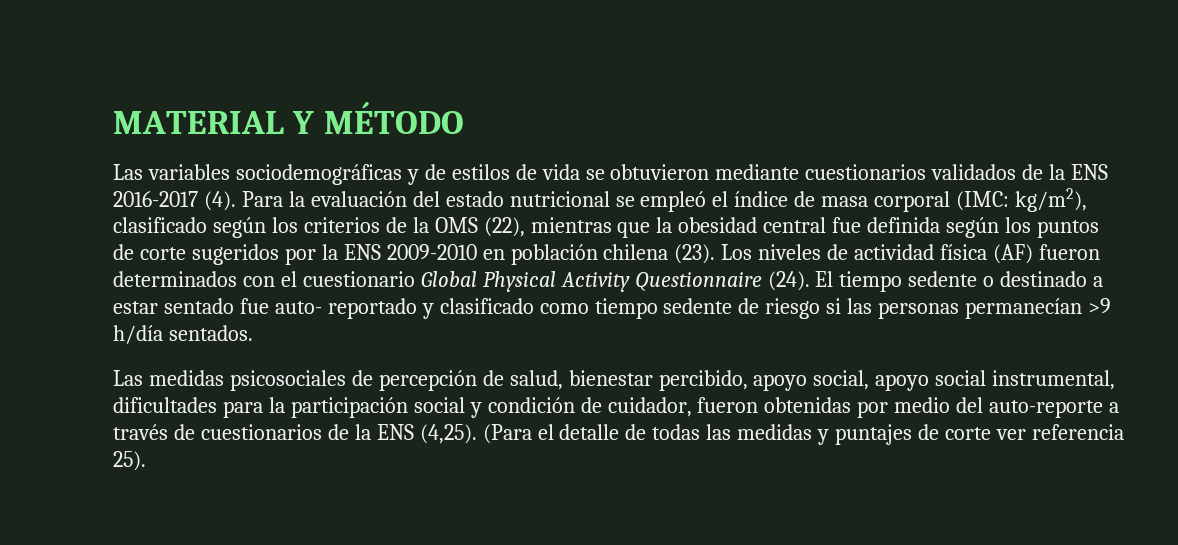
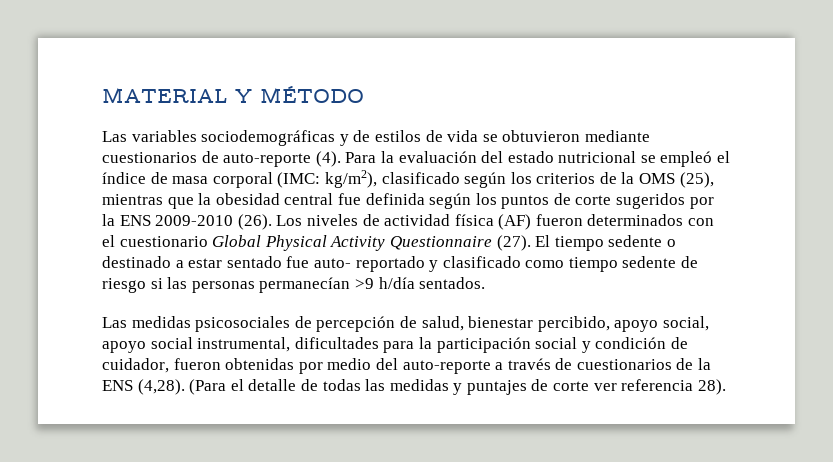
- Las variables sociodemográficas y de estilos de vida se obtuvieron mediante cuestionarios validados de la ENS 2016-2017 (4).
+ Las variables sociodemográficas y de estilos de vida se obtuvieron mediante cuestionarios de auto-reporte (4).
- Para la evaluación del estado nutricional se empleó el índice de masa corporal (IMC: kg/m2), clasificado según los criterios de la OMS (22), mientras que la obesidad central fue definida según los puntos de corte sugeridos por la ENS 2009-2010 en población chilena (23).
+ Para la evaluación del estado nutricional se empleó el índice de masa corporal (IMC: kg/m2), clasificado según los criterios de la OMS (25), mientras que la obesidad central fue definida según los puntos de corte sugeridos por la ENS 2009-2010 (26).
- Los niveles de actividad física (AF) fueron determinados con el cuestionario Global Physical Activity Questionnaire (24).
+ Los niveles de actividad física (AF) fueron determinados con el cuestionario Global Physical Activity Questionnaire (27).
- Las medidas psicosociales de percepción de salud, bienestar percibido, apoyo social, apoyo social instrumental, dificultades para la participación social y condición de cuidador, fueron obtenidas por medio del auto-reporte a través de cuestionarios de la ENS (4,25).
+ Las medidas psicosociales de percepción de salud, bienestar percibido, apoyo social, apoyo social instrumental, dificultades para la participación social y condición de cuidador, fueron obtenidas por medio del auto-reporte a través de cuestionarios de la ENS (4,28).
- (Para el detalle de todas las medidas y puntajes de corte ver referencia 25).
+ (Para el detalle de todas las medidas y puntajes de corte ver referencia 28).

